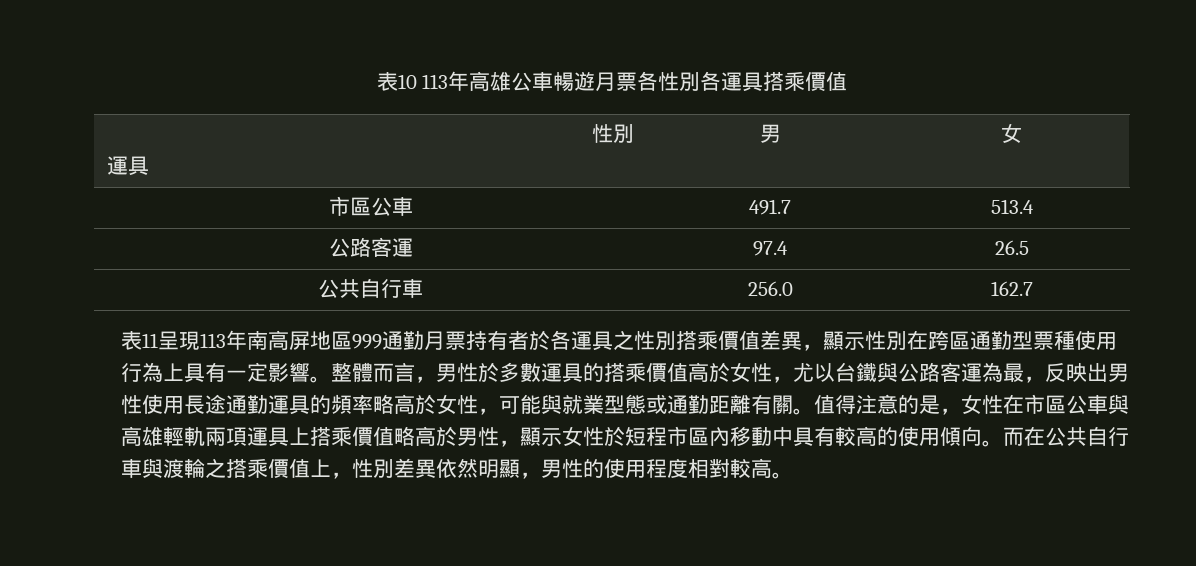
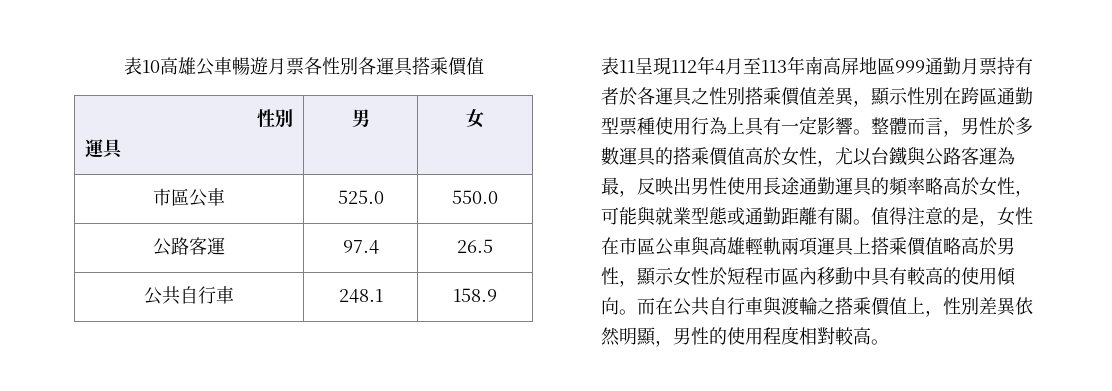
- 表10 113年高雄公車暢遊月票各性別各運具搭乘價值
+ 表10高雄公車暢遊月票各性別各運具搭乘價值
- 市區公車 | 491.7 | 513.4
+ 市區公車 | 525.0 | 550.0
- 公共自行車 | 256.0 | 162.7
+ 公共自行車 | 248.1 | 158.9
- 表11呈現113年南高屏地區999通勤月票持有者於各運具之性別搭乘價值差異，顯示性別在跨區通勤型票種使用行為上具有一定影響。
+ 表11呈現112年4月至113年南高屏地區999通勤月票持有者於各運具之性別搭乘價值差異，顯示性別在跨區通勤型票種使用行為上具有一定影響。

